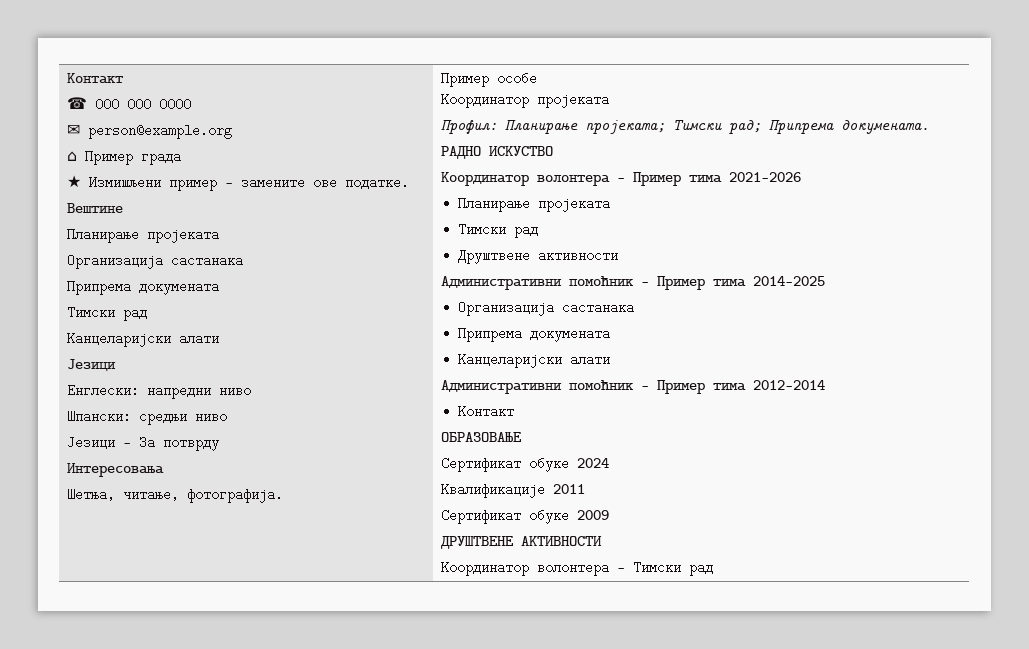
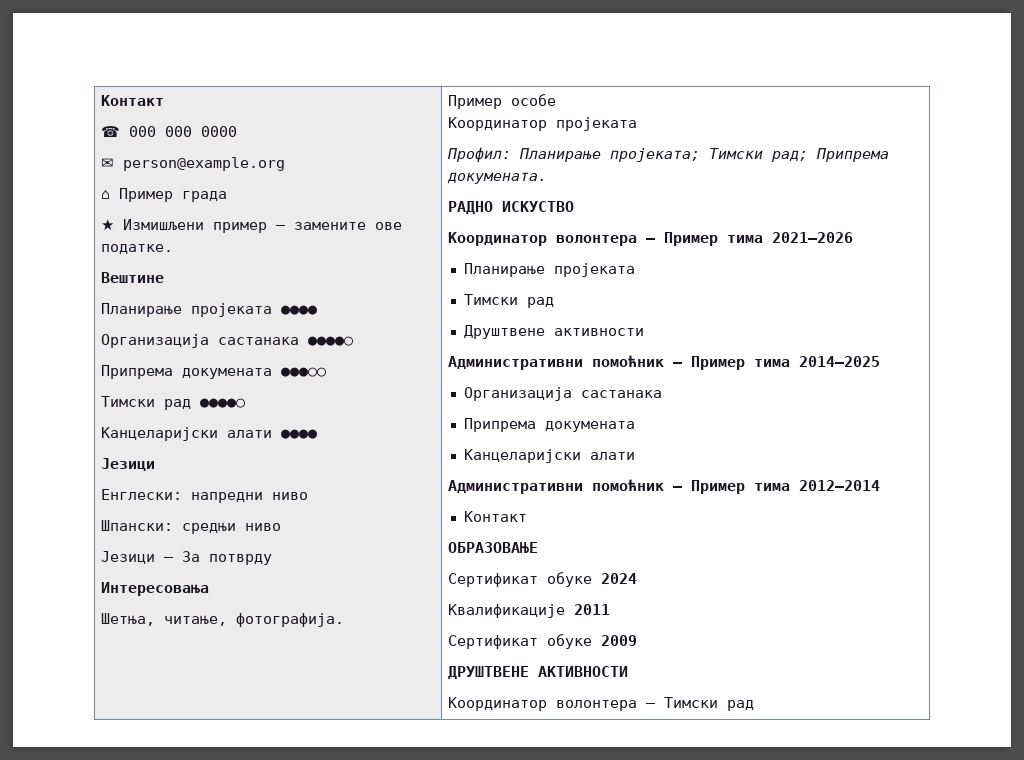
  Вештине
- Планирање пројеката
- Организација састанака
- Припрема докумената
- Тимски рад
- Канцеларијски алати
+ Планирање пројеката ●●●●
+ Организација састанака ●●●●○
+ Припрема докумената ●●●○○
+ Тимски рад ●●●●○
+ Канцеларијски алати ●●●●

